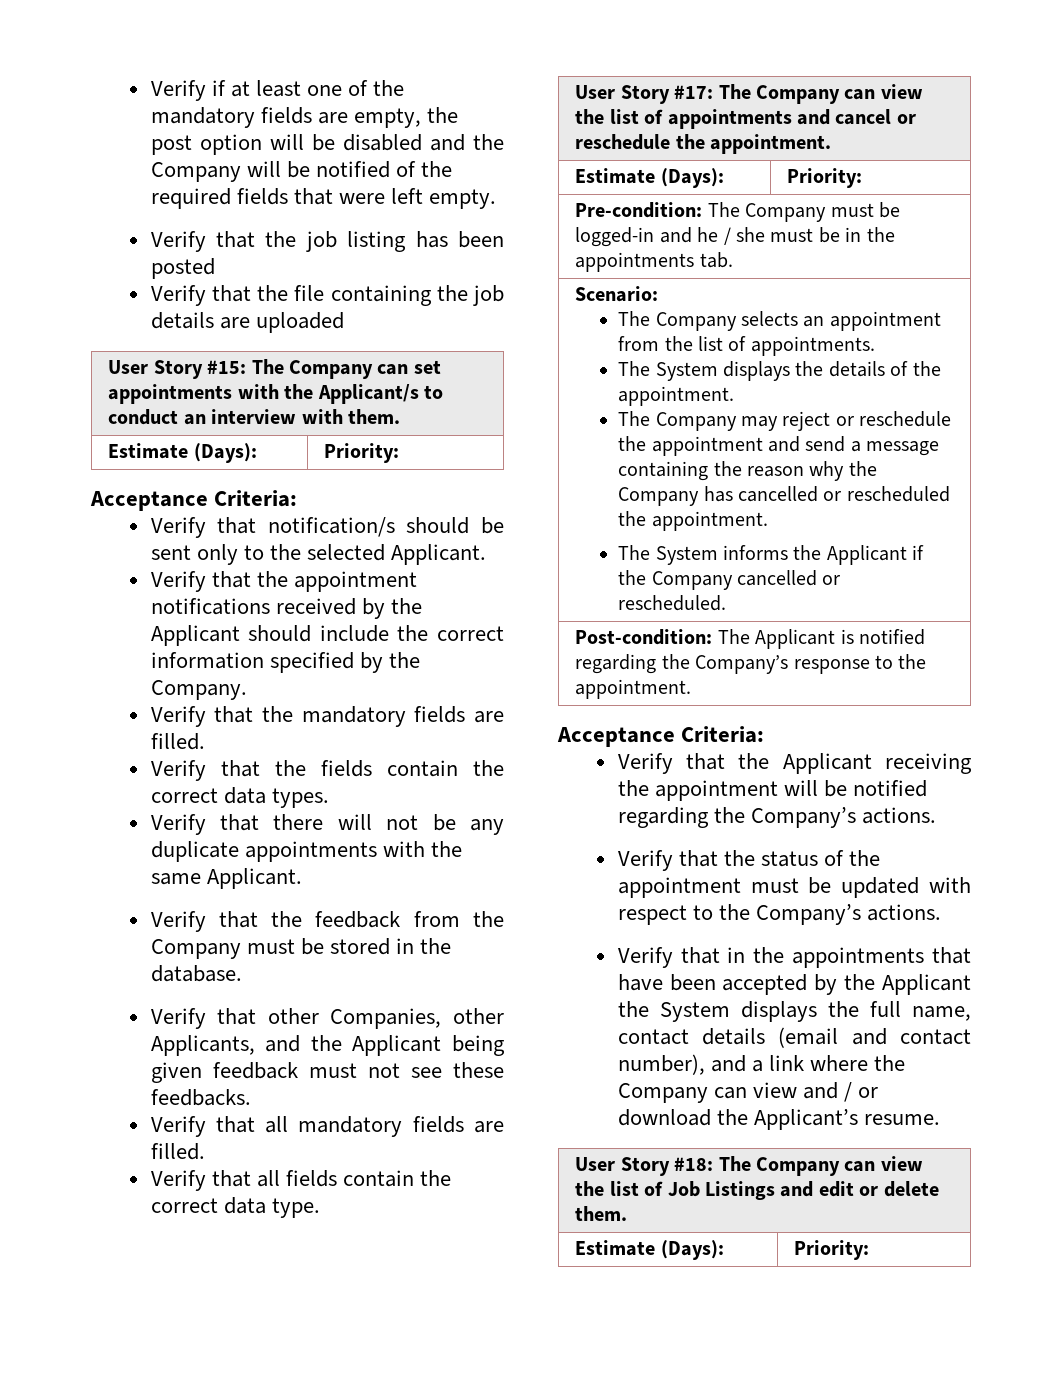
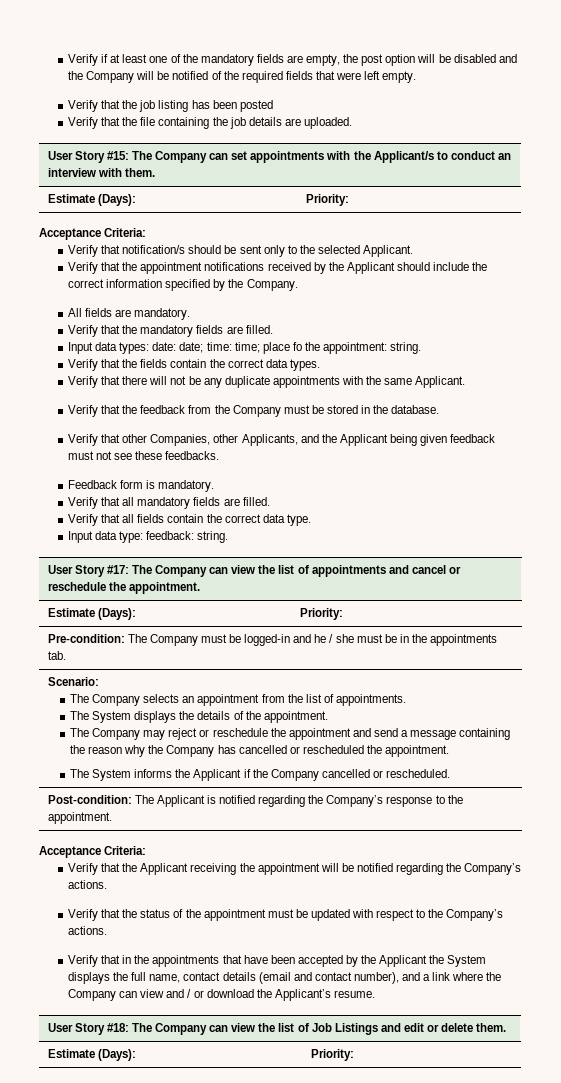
- Verify that the file containing the job details are uploaded
+ Verify that the file containing the job details are uploaded.
+ All fields are mandatory.
+ Input data types: date: date; time: time; place fo the appointment: string.
+ Feedback form is mandatory.
+ Input data type: feedback: string.

